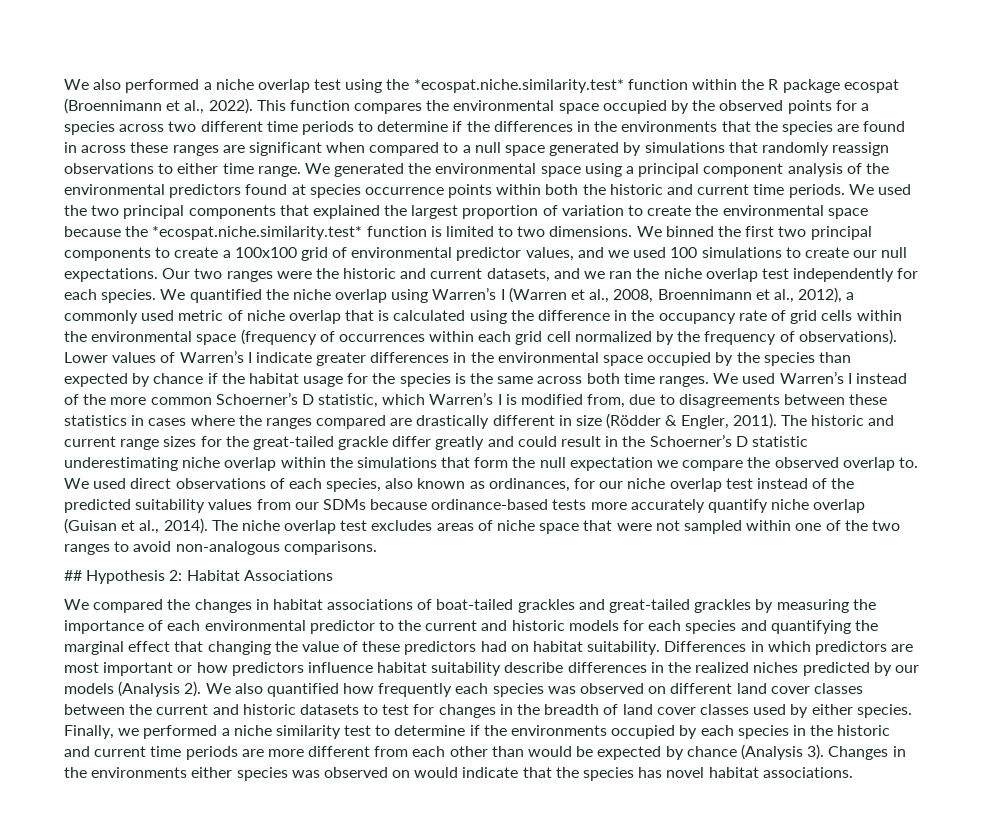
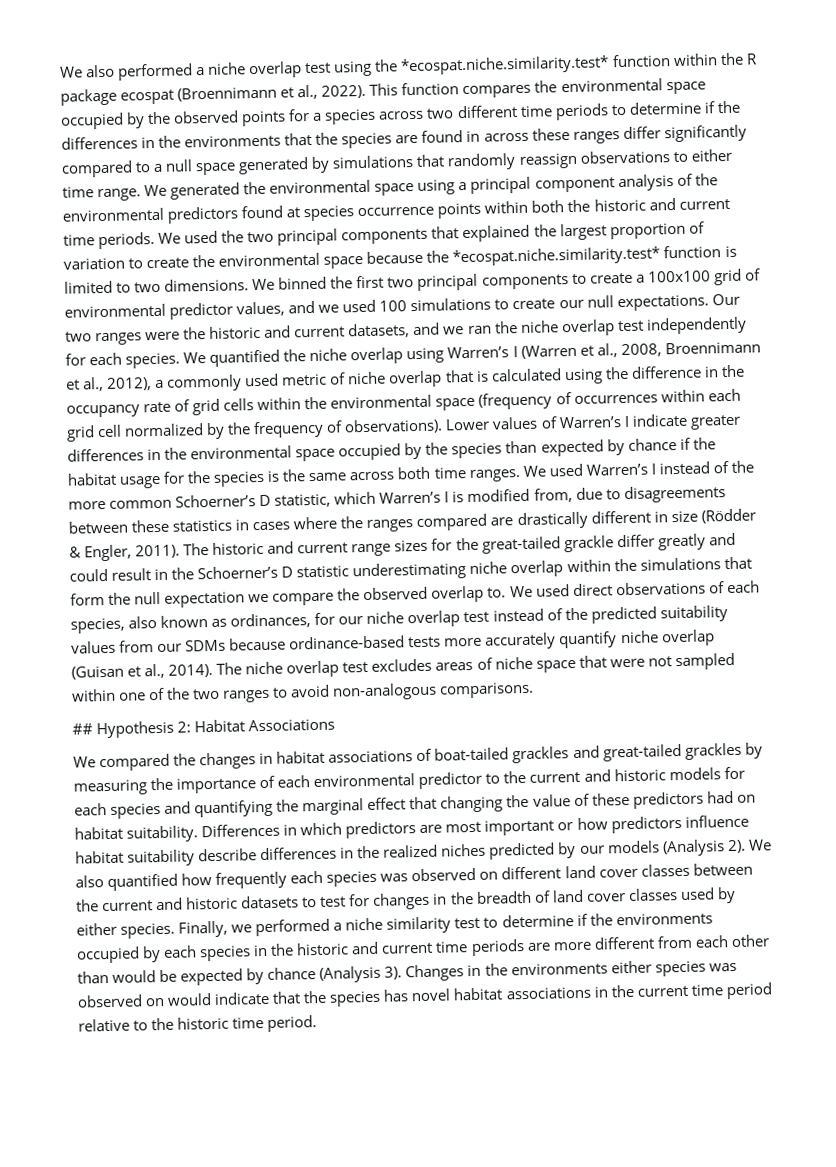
- This function compares the environmental space occupied by the observed points for a species across two different time periods to determine if the differences in the environments that the species are found in across these ranges are significant when compared to a null space generated by simulations that randomly reassign observations to either time range.
+ This function compares the environmental space occupied by the observed points for a species across two different time periods to determine if the differences in the environments that the species are found in across these ranges differ significantly compared to a null space generated by simulations that randomly reassign observations to either time range.
- Changes in the environments either species was observed on would indicate that the species has novel habitat associations.
+ Changes in the environments either species was observed on would indicate that the species has novel habitat associations in the current time period relative to the historic time period.

